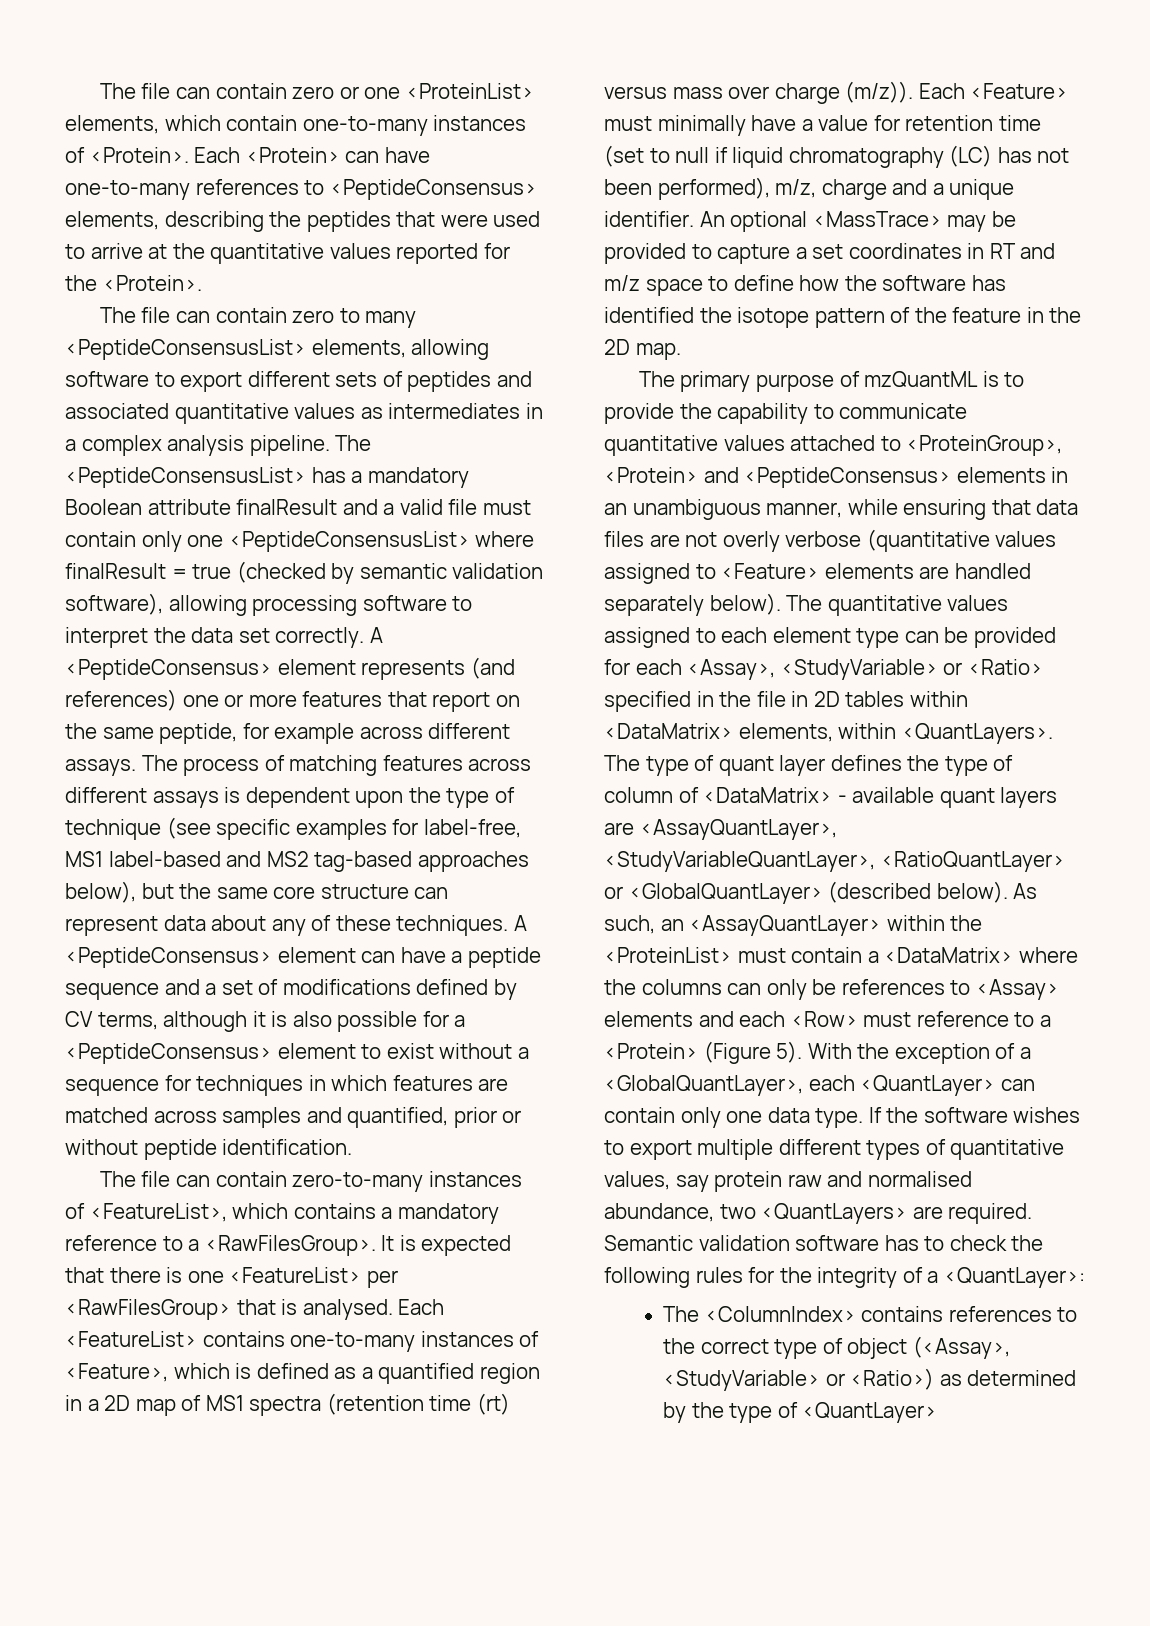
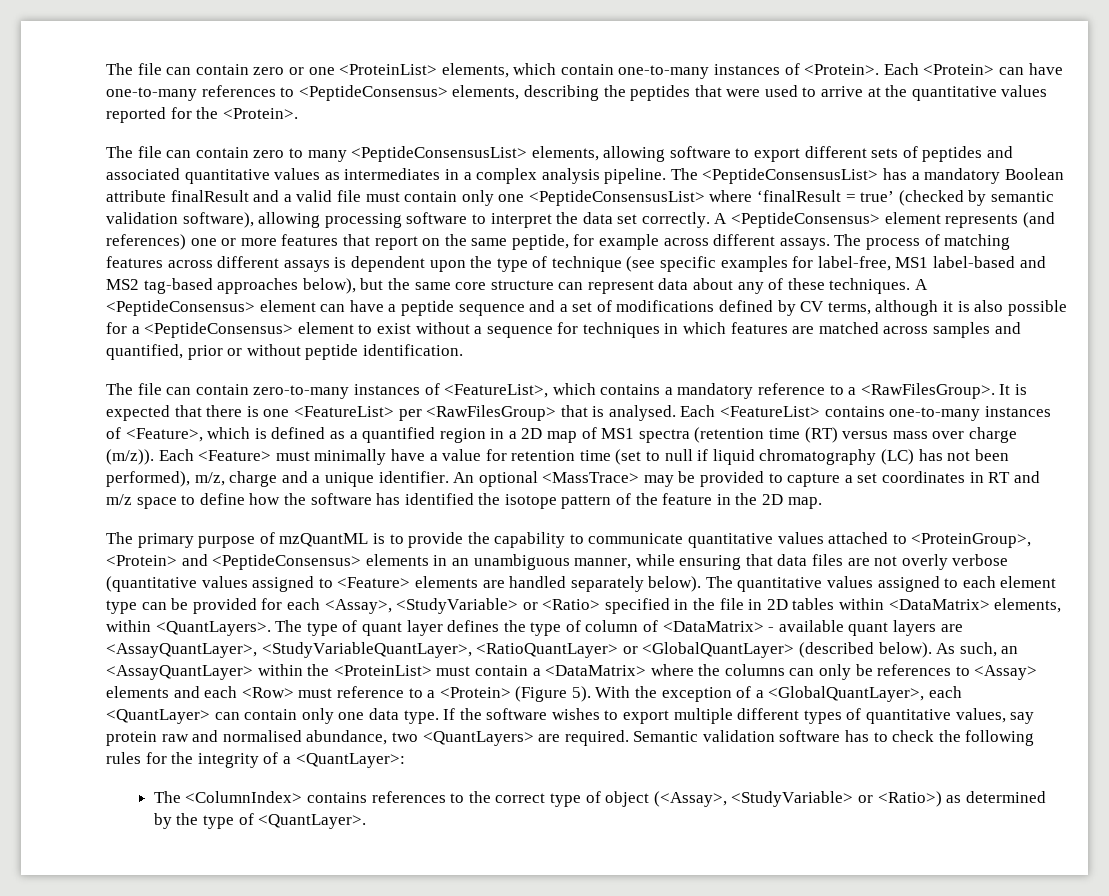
- The <PeptideConsensusList> has a mandatory Boolean attribute finalResult and a valid file must contain only one <PeptideConsensusList> where finalResult = true (checked by semantic validation software), allowing processing software to interpret the data set correctly.
+ The <PeptideConsensusList> has a mandatory Boolean attribute finalResult and a valid file must contain only one <PeptideConsensusList> where ‘finalResult = true’ (checked by semantic validation software), allowing processing software to interpret the data set correctly.
- Each <FeatureList> contains one-to-many instances of <Feature>, which is defined as a quantified region in a 2D map of MS1 spectra (retention time (rt) versus mass over charge (m/z)).
+ Each <FeatureList> contains one-to-many instances of <Feature>, which is defined as a quantified region in a 2D map of MS1 spectra (retention time (RT) versus mass over charge (m/z)).
- The <ColumnIndex> contains references to the correct type of object (<Assay>, <StudyVariable> or <Ratio>) as determined by the type of <QuantLayer>
+ The <ColumnIndex> contains references to the correct type of object (<Assay>, <StudyVariable> or <Ratio>) as determined by the type of <QuantLayer>.

